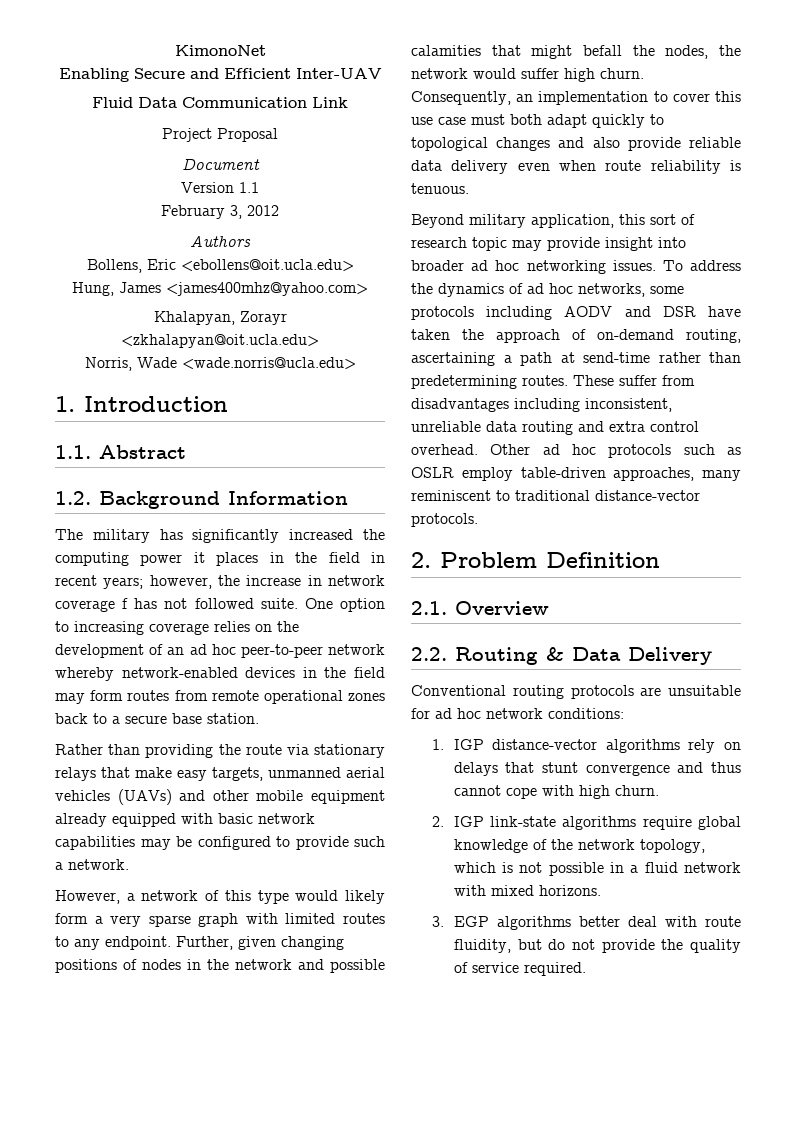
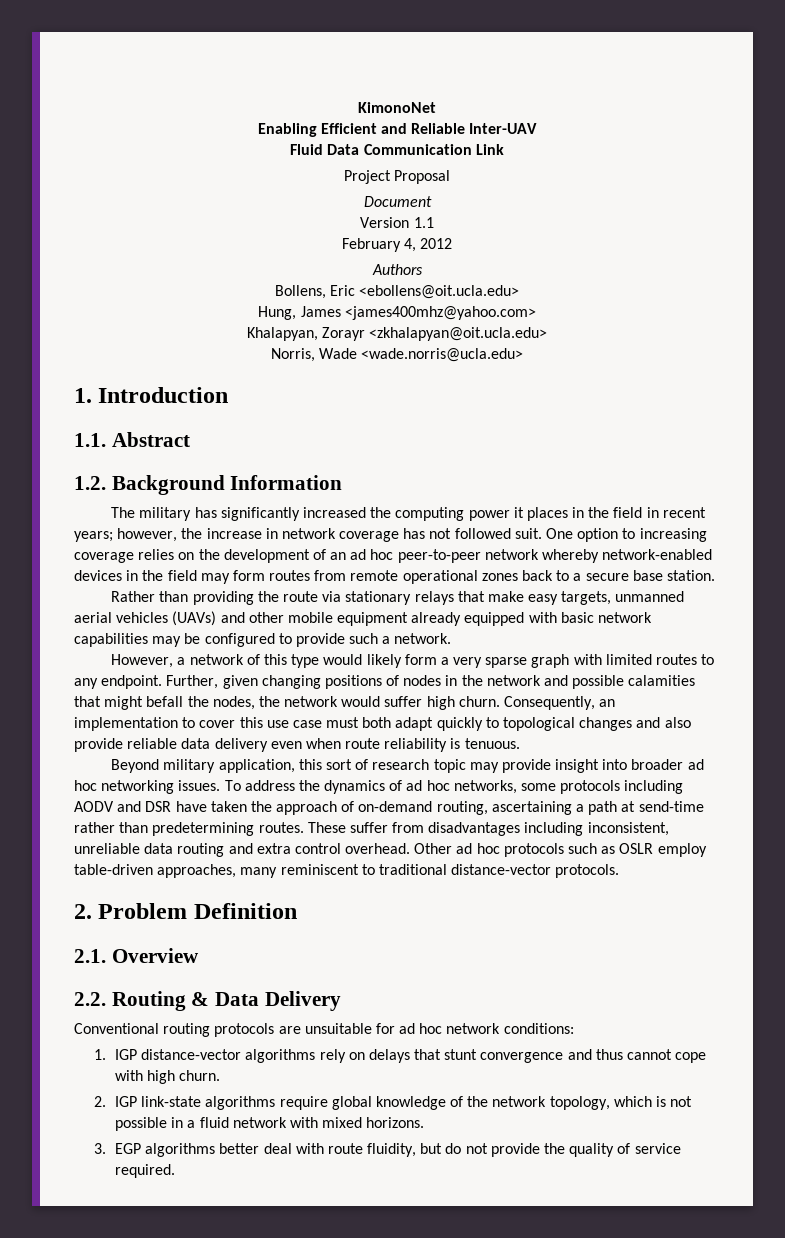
- Enabling Secure and Efficient Inter-UAV
+ Enabling Efficient and Reliable Inter-UAV
- February 3, 2012
+ February 4, 2012
- The military has significantly increased the computing power it places in the field in recent years; however, the increase in network coverage f has not followed suite.
+ The military has significantly increased the computing power it places in the field in recent years; however, the increase in network coverage has not followed suit.

